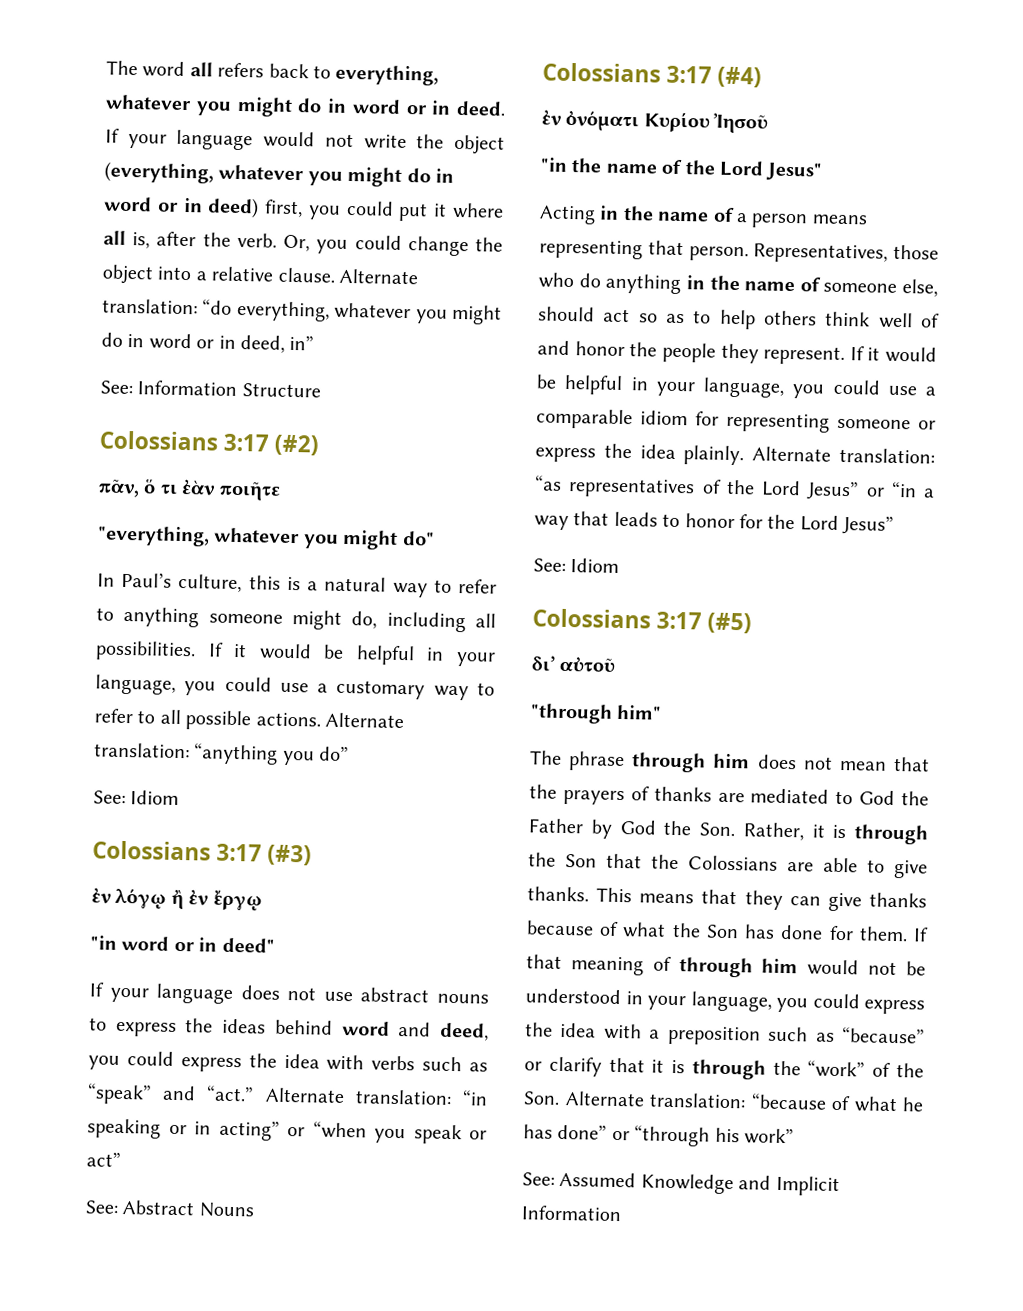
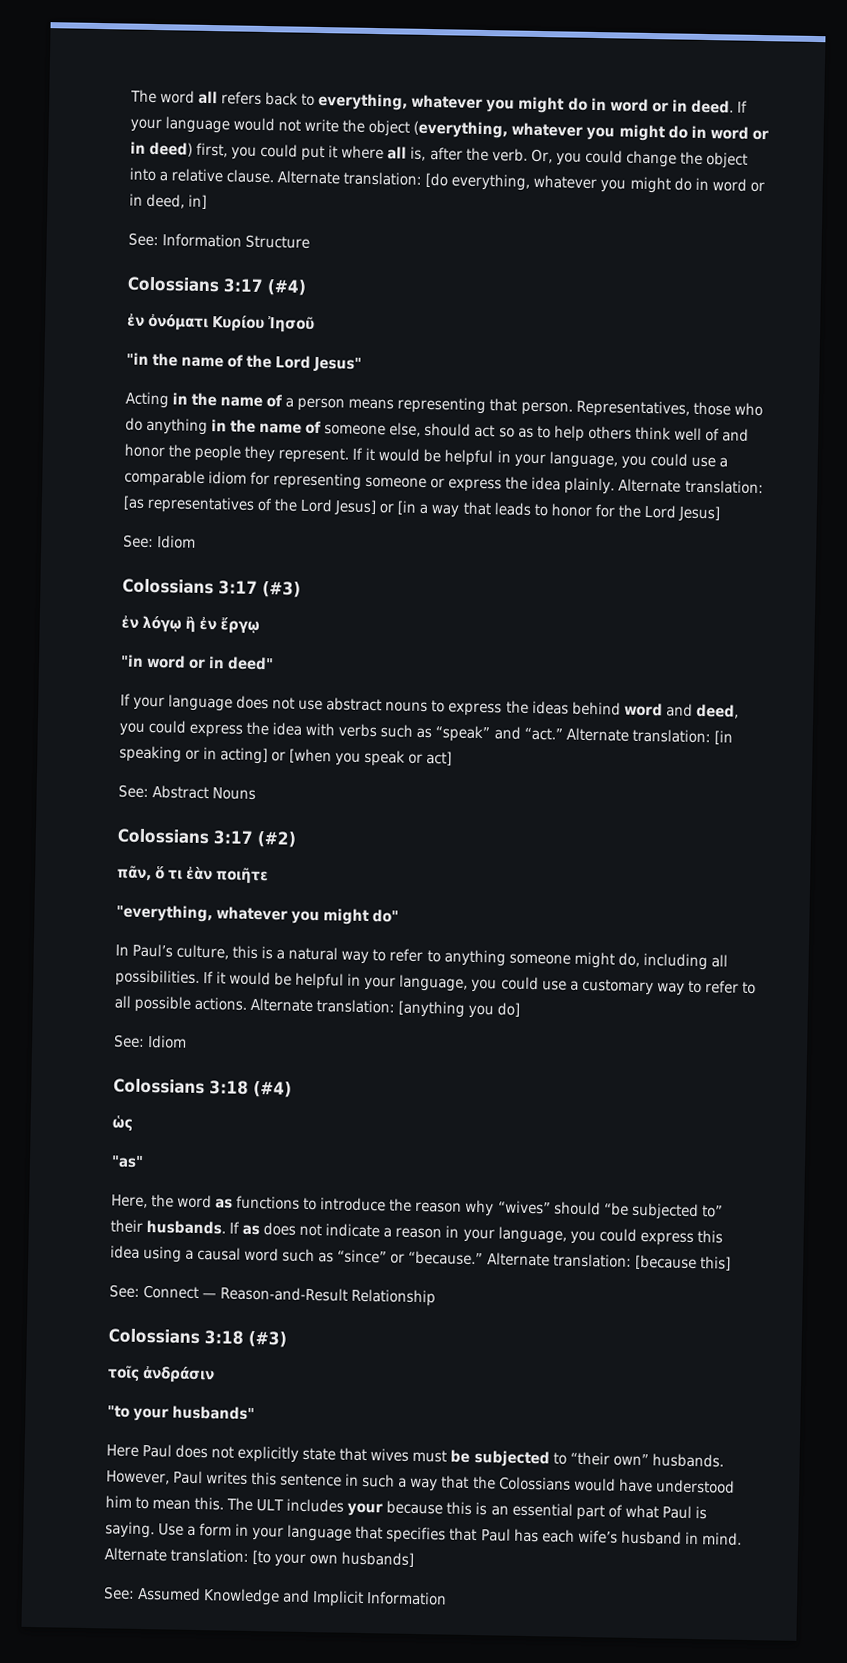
- Alternate translation: “do everything, whatever you might do in word or in deed, in”
+ Alternate translation: [do everything, whatever you might do in word or in deed, in]
- Colossians 3:17 (#2)
- πᾶν, ὅ τι ἐὰν ποιῆτε
- "everything, whatever you might do"
- In Paul’s culture, this is a natural way to refer to anything someone might do, including all possibilities. If it would be helpful in your language, you could use a customary way to refer to all possible actions. Alternate translation: “anything you do”
- See: Idiom
- Colossians 3:17 (#3)
- ἐν λόγῳ ἢ ἐν ἔργῳ
- "in word or in deed"
- If your language does not use abstract nouns to express the ideas behind word and deed, you could express the idea with verbs such as “speak” and “act.” Alternate translation: “in speaking or in acting” or “when you speak or act”
- See: Abstract Nouns
- Alternate translation: “as representatives of the Lord Jesus” or “in a way that leads to honor for the Lord Jesus”
+ Alternate translation: [as representatives of the Lord Jesus] or [in a way that leads to honor for the Lord Jesus]
  See: Idiom
- Colossians 3:17 (#5)
- δι’ αὐτοῦ
- "through him"
- The phrase through him does not mean that the prayers of thanks are mediated to God the Father by God the Son. Rather, it is through the Son that the Colossians are able to give thanks. This means that they can give thanks because of what the Son has done for them. If that meaning of through him would not be understood in your language, you could express the idea with a preposition such as “because” or clarify that it is through the “work” of the Son. Alternate translation: “because of what he has done” or “through his work”
+ Colossians 3:17 (#3)
+ ἐν λόγῳ ἢ ἐν ἔργῳ
+ "in word or in deed"
+ If your language does not use abstract nouns to express the ideas behind word and deed, you could express the idea with verbs such as “speak” and “act.” Alternate translation: [in speaking or in acting] or [when you speak or act]
+ See: Abstract Nouns
+ Colossians 3:17 (#2)
+ πᾶν, ὅ τι ἐὰν ποιῆτε
+ "everything, whatever you might do"
+ In Paul’s culture, this is a natural way to refer to anything someone might do, including all possibilities. If it would be helpful in your language, you could use a customary way to refer to all possible actions. Alternate translation: [anything you do]
+ See: Idiom
+ Colossians 3:18 (#4)
+ ὡς
+ "as"
+ Here, the word as functions to introduce the reason why “wives” should “be subjected to” their husbands. If as does not indicate a reason in your language, you could express this idea using a causal word such as “since” or “because.” Alternate translation: [because this]
+ See: Connect — Reason-and-Result Relationship
+ Colossians 3:18 (#3)
+ τοῖς ἀνδράσιν
+ "to your husbands"
+ Here Paul does not explicitly state that wives must be subjected to “their own” husbands. However, Paul writes this sentence in such a way that the Colossians would have understood him to mean this. The ULT includes your because this is an essential part of what Paul is saying. Use a form in your language that specifies that Paul has each wife’s husband in mind. Alternate translation: [to your own husbands]

